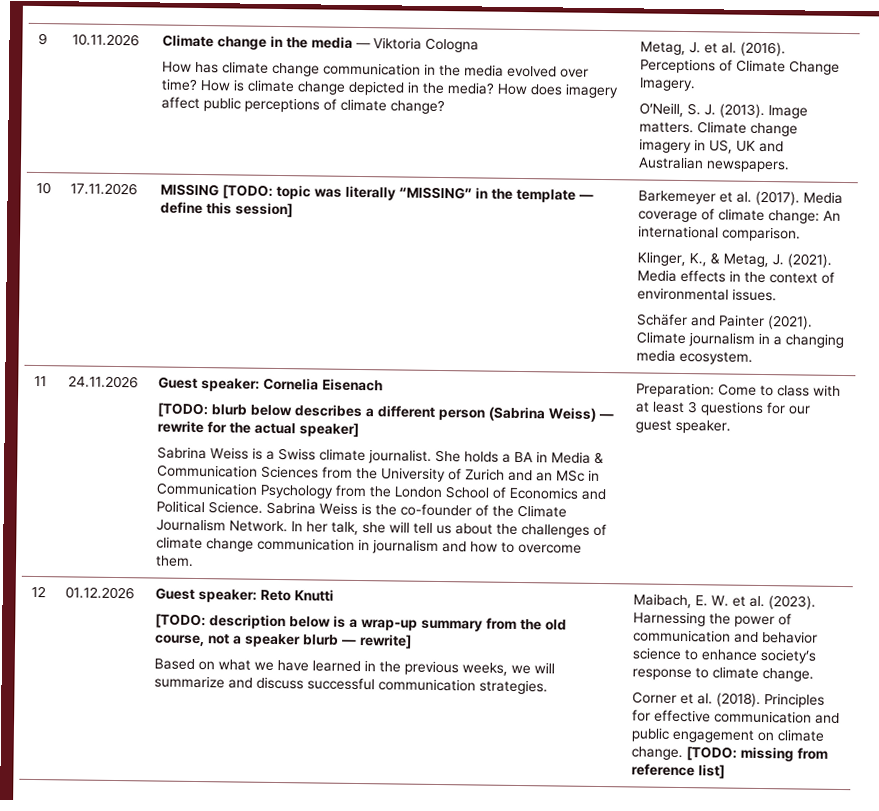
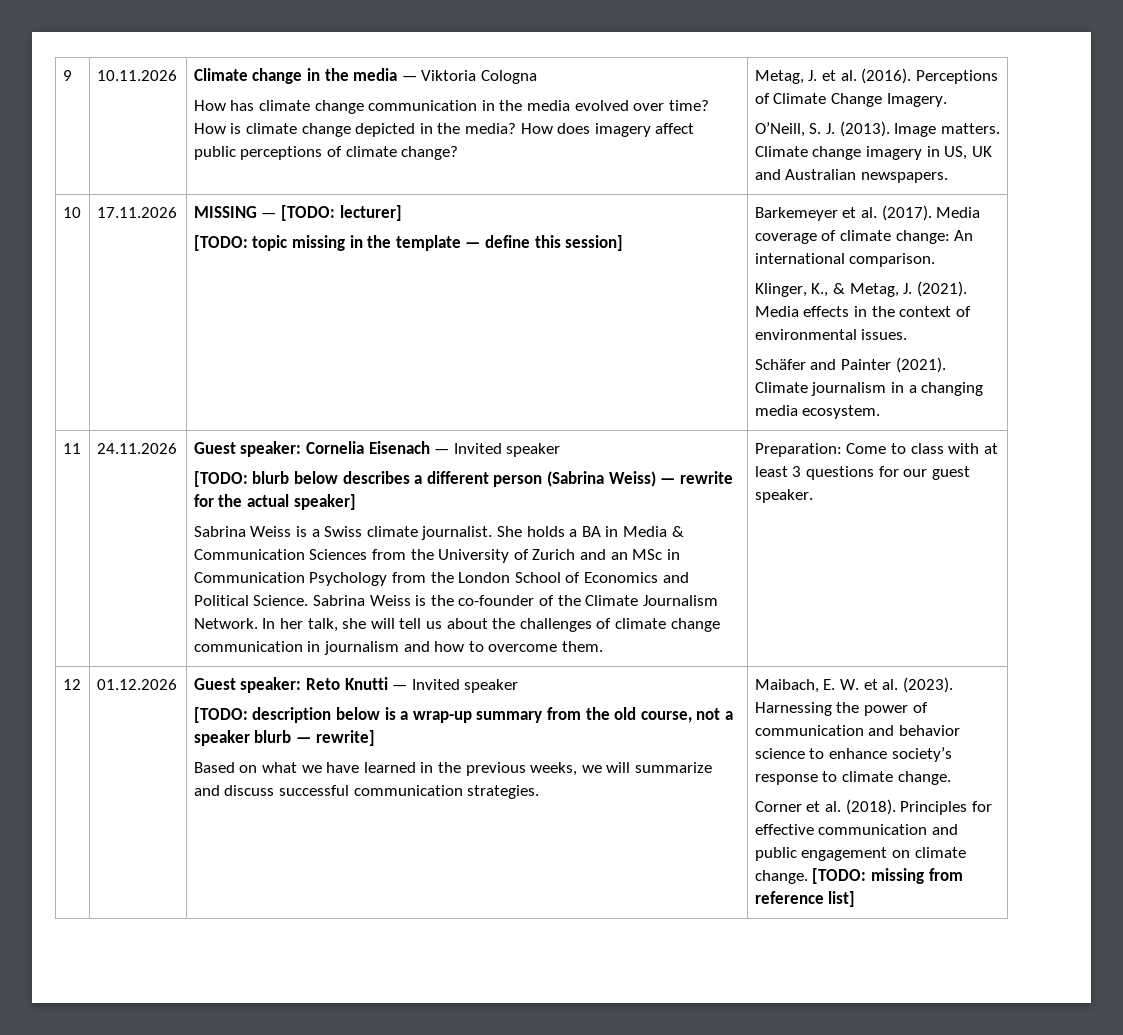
- MISSING [TODO: topic was literally “MISSING” in the template — define this session]
+ MISSING — [TODO: lecturer]
+ [TODO: topic missing in the template — define this session]
- Guest speaker: Cornelia Eisenach
+ Guest speaker: Cornelia Eisenach — Invited speaker
- Guest speaker: Reto Knutti
+ Guest speaker: Reto Knutti — Invited speaker

